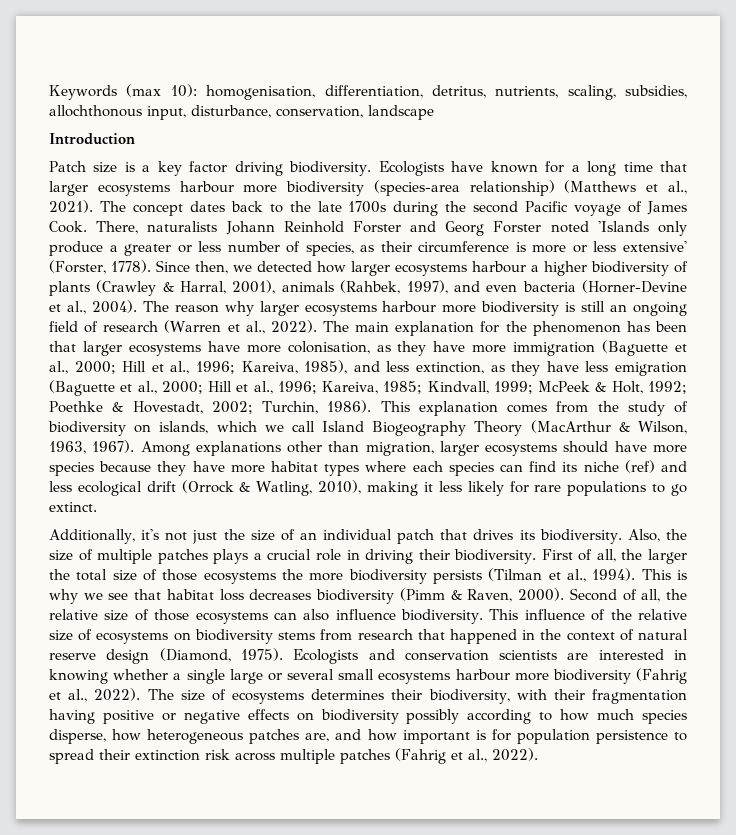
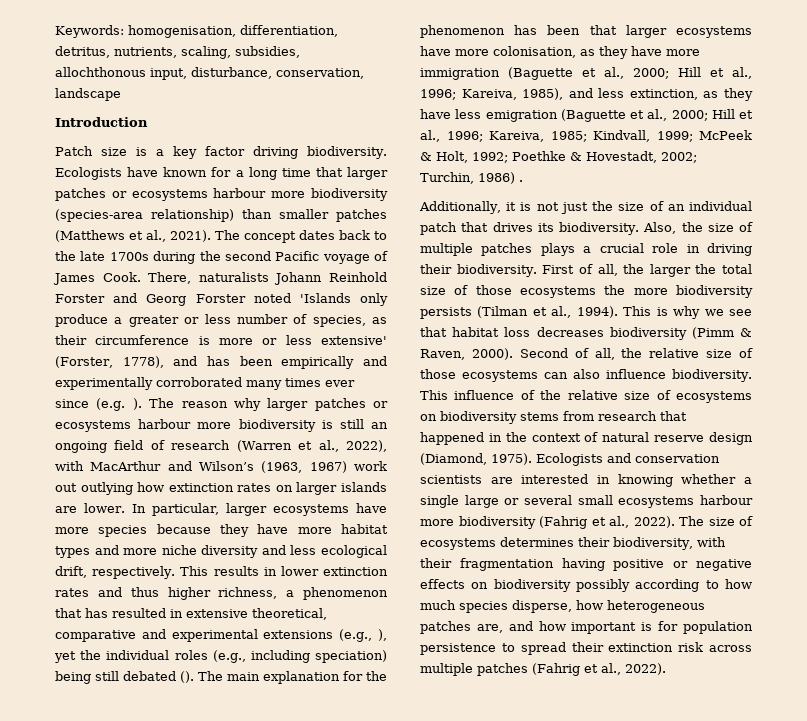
- Keywords (max 10): homogenisation, differentiation, detritus, nutrients, scaling, subsidies, allochthonous input, disturbance, conservation, landscape
+ Keywords: homogenisation, differentiation, detritus, nutrients, scaling, subsidies, allochthonous input, disturbance, conservation, landscape
- Ecologists have known for a long time that larger ecosystems harbour more biodiversity (species-area relationship) (Matthews et al., 2021).
+ Ecologists have known for a long time that larger patches or ecosystems harbour more biodiversity (species-area relationship) than smaller patches (Matthews et al., 2021).
- There, naturalists Johann Reinhold Forster and Georg Forster noted 'Islands only produce a greater or less number of species, as their circumference is more or less extensive' (Forster, 1778). Since then, we detected how larger ecosystems harbour a higher biodiversity of plants (Crawley & Harral, 2001), animals (Rahbek, 1997), and even bacteria (Horner-Devine et al., 2004).
+ There, naturalists Johann Reinhold Forster and Georg Forster noted 'Islands only produce a greater or less number of species, as their circumference is more or less extensive' (Forster, 1778), and has been empirically and experimentally corroborated many times ever since (e.g. ).
- The reason why larger ecosystems harbour more biodiversity is still an ongoing field of research (Warren et al., 2022).
+ The reason why larger patches or ecosystems harbour more biodiversity is still an ongoing field of research (Warren et al., 2022), with MacArthur and Wilson’s (1963, 1967) work out outlying how extinction rates on larger islands are lower. In particular, larger ecosystems have more species because they have more habitat types and more niche diversity and less ecological drift, respectively. This results in lower extinction rates and thus higher richness, a phenomenon that has resulted in extensive theoretical, comparative and experimental extensions (e.g., ), yet the individual roles (e.g., including speciation) being still debated ().
- The main explanation for the phenomenon has been that larger ecosystems have more colonisation, as they have more immigration (Baguette et al., 2000; Hill et al., 1996; Kareiva, 1985), and less extinction, as they have less emigration (Baguette et al., 2000; Hill et al., 1996; Kareiva, 1985; Kindvall, 1999; McPeek & Holt, 1992; Poethke & Hovestadt, 2002; Turchin, 1986). This explanation comes from the study of biodiversity on islands, which we call Island Biogeography Theory (MacArthur & Wilson, 1963, 1967). Among explanations other than migration, larger ecosystems should have more species because they have more habitat types where each species can find its niche (ref) and less ecological drift (Orrock & Watling, 2010), making it less likely for rare populations to go extinct.
+ The main explanation for the phenomenon has been that larger ecosystems have more colonisation, as they have more immigration (Baguette et al., 2000; Hill et al., 1996; Kareiva, 1985), and less extinction, as they have less emigration (Baguette et al., 2000; Hill et al., 1996; Kareiva, 1985; Kindvall, 1999; McPeek & Holt, 1992; Poethke & Hovestadt, 2002; Turchin, 1986) .
- Additionally, it's not just the size of an individual patch that drives its biodiversity.
+ Additionally, it is not just the size of an individual patch that drives its biodiversity.

